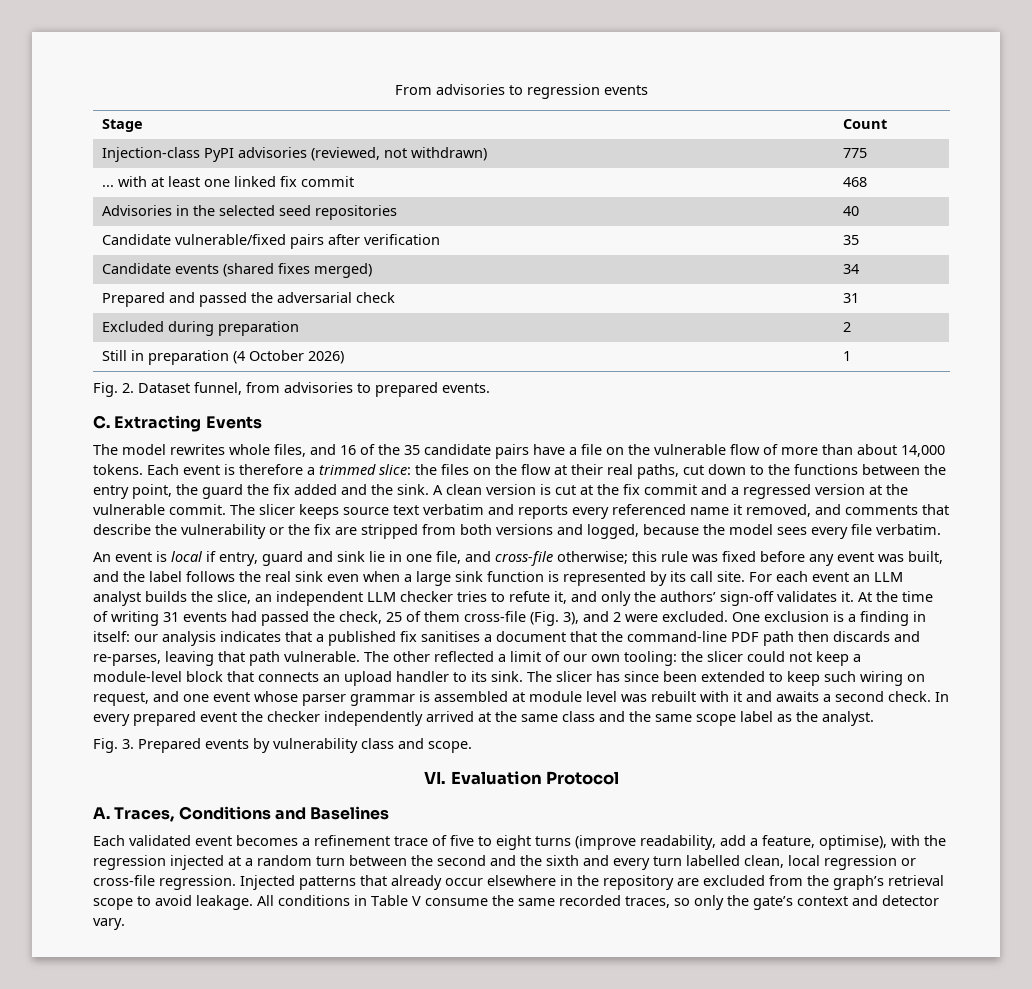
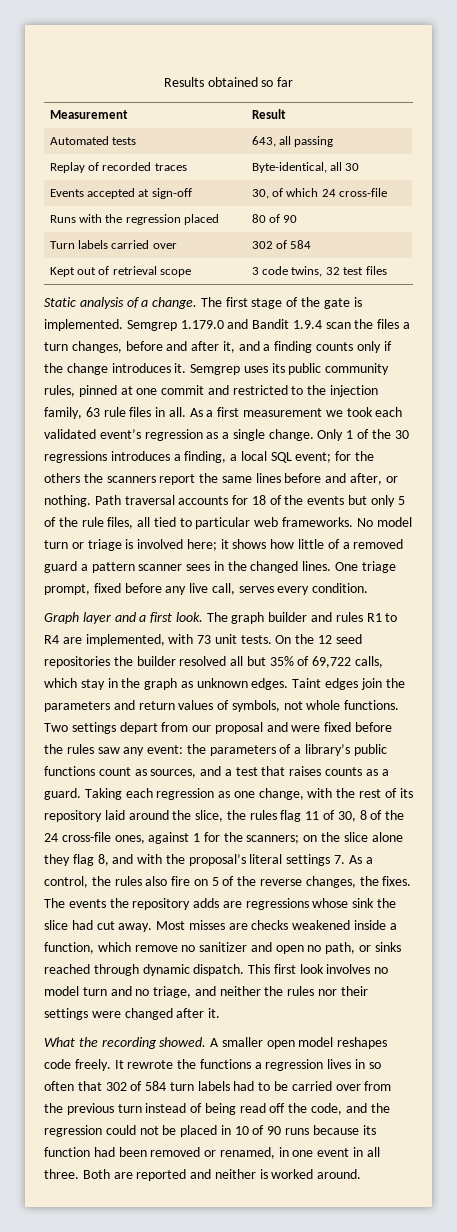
- From advisories to regression events
- Stage | Count
- Injection-class PyPI advisories (reviewed, not withdrawn) | 775
- ... with at least one linked fix commit | 468
- Advisories in the selected seed repositories | 40
- Candidate vulnerable/fixed pairs after verification | 35
- Candidate events (shared fixes merged) | 34
- Prepared and passed the adversarial check | 31
- Excluded during preparation | 2
- Still in preparation (4 October 2026) | 1
- Fig. 2. Dataset funnel, from advisories to prepared events.
- C. Extracting Events
- The model rewrites whole files, and 16 of the 35 candidate pairs have a file on the vulnerable flow of more than about 14,000 tokens. Each event is therefore a trimmed slice: the files on the flow at their real paths, cut down to the functions between the entry point, the guard the fix added and the sink. A clean version is cut at the fix commit and a regressed version at the vulnerable commit. The slicer keeps source text verbatim and reports every referenced name it removed, and comments that describe the vulnerability or the fix are stripped from both versions and logged, because the model sees every file verbatim.
- An event is local if entry, guard and sink lie in one file, and cross-file otherwise; this rule was fixed before any event was built, and the label follows the real sink even when a large sink function is represented by its call site. For each event an LLM analyst builds the slice, an independent LLM checker tries to refute it, and only the authors’ sign-off validates it. At the time of writing 31 events had passed the check, 25 of them cross-file (Fig. 3), and 2 were excluded. One exclusion is a finding in itself: our analysis indicates that a published fix sanitises a document that the command-line PDF path then discards and re-parses, leaving that path vulnerable. The other reflected a limit of our own tooling: the slicer could not keep a module-level block that connects an upload handler to its sink. The slicer has since been extended to keep such wiring on request, and one event whose parser grammar is assembled at module level was rebuilt with it and awaits a second check. In every prepared event the checker independently arrived at the same class and the same scope label as the analyst.
- Fig. 3. Prepared events by vulnerability class and scope.
- VI. Evaluation Protocol
- A. Traces, Conditions and Baselines
- Each validated event becomes a refinement trace of five to eight turns (improve readability, add a feature, optimise), with the regression injected at a random turn between the second and the sixth and every turn labelled clean, local regression or cross-file regression. Injected patterns that already occur elsewhere in the repository are excluded from the graph’s retrieval scope to avoid leakage. All conditions in Table V consume the same recorded traces, so only the gate’s context and detector vary.
+ Results obtained so far
+ Measurement | Result
+ Automated tests | 643, all passing
+ Replay of recorded traces | Byte-identical, all 30
+ Events accepted at sign-off | 30, of which 24 cross-file
+ Runs with the regression placed | 80 of 90
+ Turn labels carried over | 302 of 584
+ Kept out of retrieval scope | 3 code twins, 32 test files
+ Static analysis of a change. The first stage of the gate is implemented. Semgrep 1.179.0 and Bandit 1.9.4 scan the files a turn changes, before and after it, and a finding counts only if the change introduces it. Semgrep uses its public community rules, pinned at one commit and restricted to the injection family, 63 rule files in all. As a first measurement we took each validated event’s regression as a single change. Only 1 of the 30 regressions introduces a finding, a local SQL event; for the others the scanners report the same lines before and after, or nothing. Path traversal accounts for 18 of the events but only 5 of the rule files, all tied to particular web frameworks. No model turn or triage is involved here; it shows how little of a removed guard a pattern scanner sees in the changed lines. One triage prompt, fixed before any live call, serves every condition.
+ Graph layer and a first look. The graph builder and rules R1 to R4 are implemented, with 73 unit tests. On the 12 seed repositories the builder resolved all but 35% of 69,722 calls, which stay in the graph as unknown edges. Taint edges join the parameters and return values of symbols, not whole functions. Two settings depart from our proposal and were fixed before the rules saw any event: the parameters of a library’s public functions count as sources, and a test that raises counts as a guard. Taking each regression as one change, with the rest of its repository laid around the slice, the rules flag 11 of 30, 8 of the 24 cross-file ones, against 1 for the scanners; on the slice alone they flag 8, and with the proposal’s literal settings 7. As a control, the rules also fire on 5 of the reverse changes, the fixes. The events the repository adds are regressions whose sink the slice had cut away. Most misses are checks weakened inside a function, which remove no sanitizer and open no path, or sinks reached through dynamic dispatch. This first look involves no model turn and no triage, and neither the rules nor their settings were changed after it.
+ What the recording showed. A smaller open model reshapes code freely. It rewrote the functions a regression lives in so often that 302 of 584 turn labels had to be carried over from the previous turn instead of being read off the code, and the regression could not be placed in 10 of 90 runs because its function had been removed or renamed, in one event in all three. Both are reported and neither is worked around.

